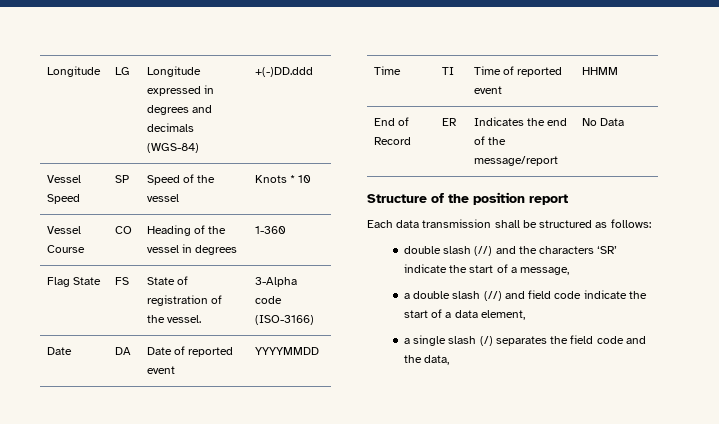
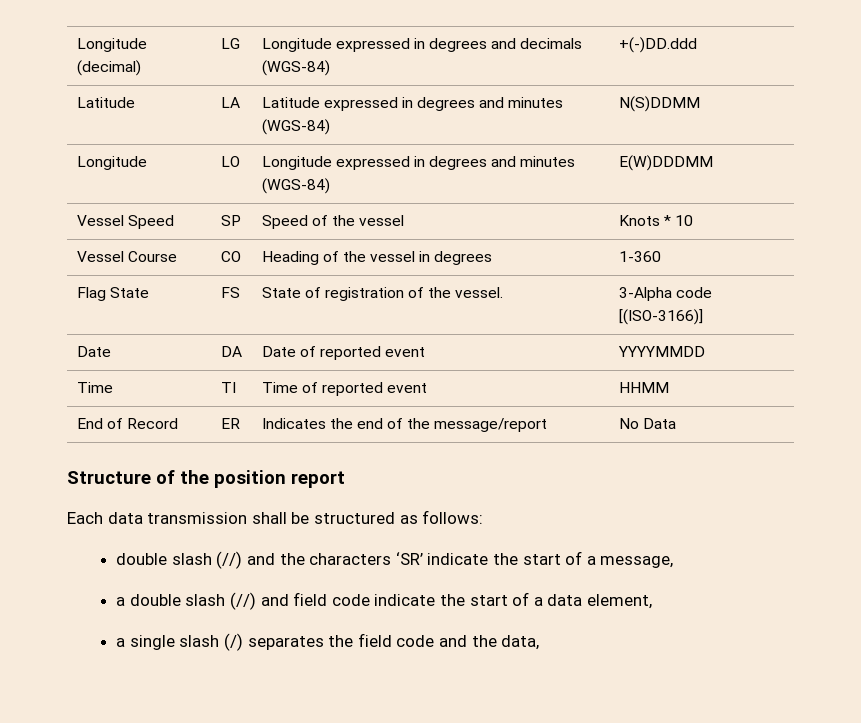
- Longitude | LG | Longitude expressed in degrees and decimals (WGS-84) | +(-)DD.ddd
+ Longitude (decimal) | LG | Longitude expressed in degrees and decimals (WGS-84) | +(-)DD.ddd
+ Latitude | LA | Latitude expressed in degrees and minutes (WGS-84) | N(S)DDMM
+ Longitude | LO | Longitude expressed in degrees and minutes (WGS-84) | E(W)DDDMM
- Flag State | FS | State of registration of the vessel. | 3-Alpha code (ISO-3166)
+ Flag State | FS | State of registration of the vessel. | 3-Alpha code [(ISO-3166)]

